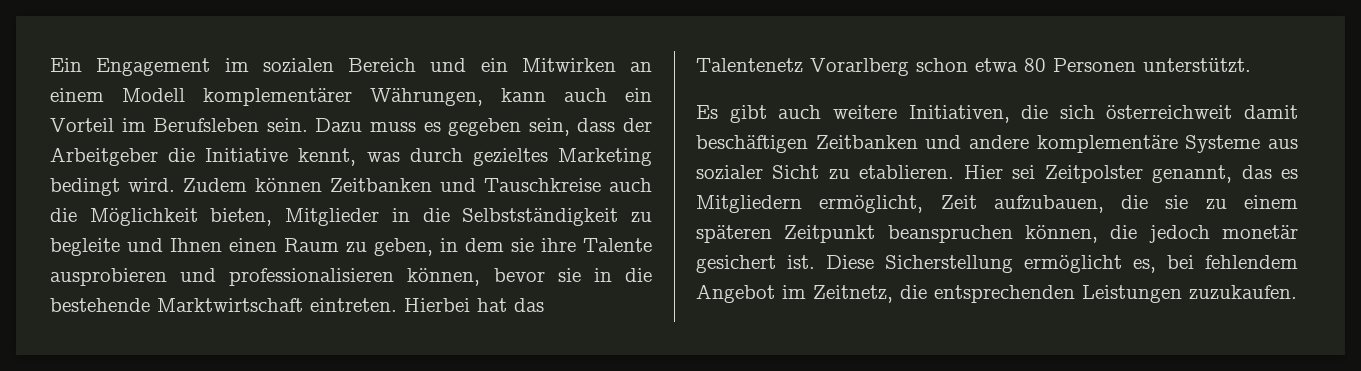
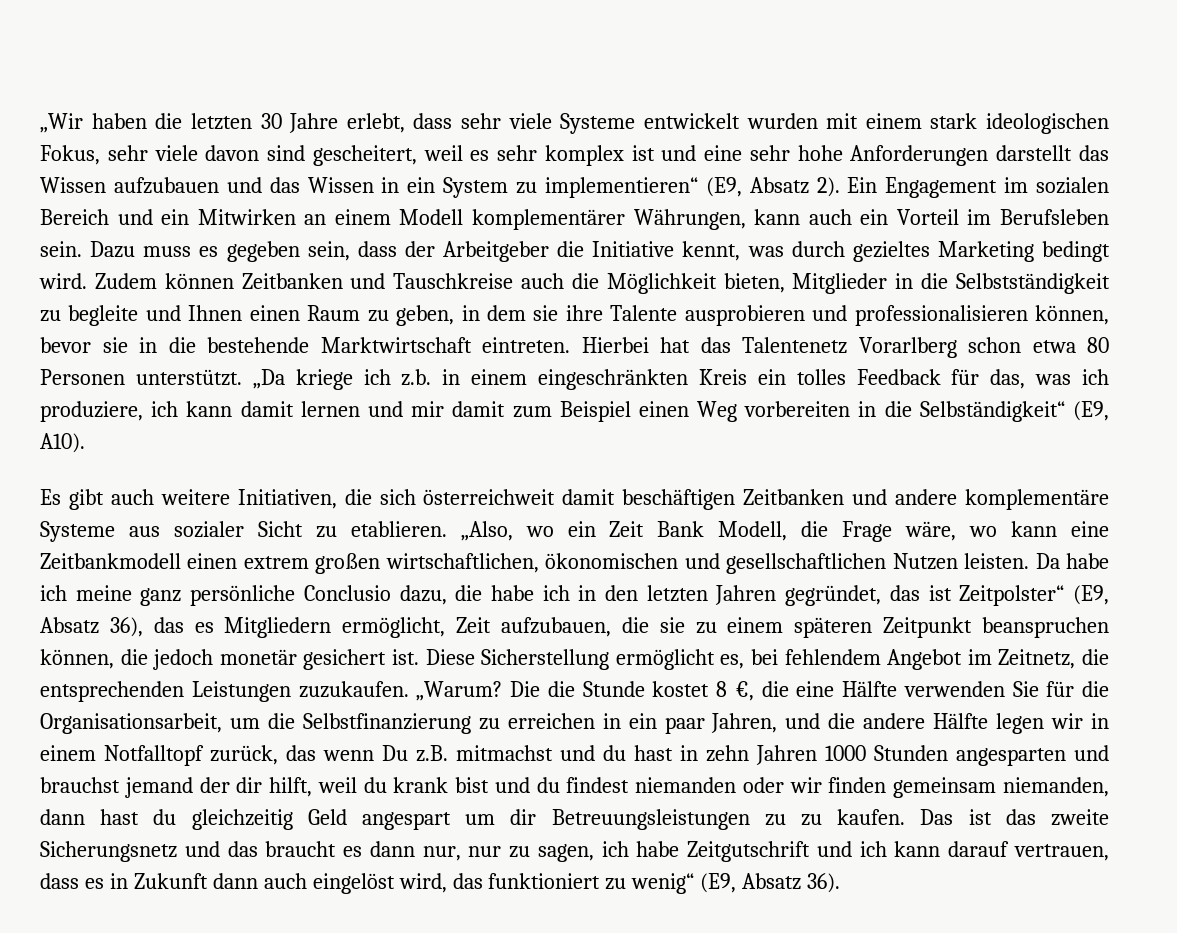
+ „Wir haben die letzten 30 Jahre erlebt, dass sehr viele Systeme entwickelt wurden mit einem stark ideologischen Fokus, sehr viele davon sind gescheitert, weil es sehr komplex ist und eine sehr hohe Anforderungen darstellt das Wissen aufzubauen und das Wissen in ein System zu implementieren“ (E9, Absatz 2).
+ „Da kriege ich z.b. in einem eingeschränkten Kreis ein tolles Feedback für das, was ich produziere, ich kann damit lernen und mir damit zum Beispiel einen Weg vorbereiten in die Selbständigkeit“ (E9, A10).
- Hier sei Zeitpolster genannt, das es Mitgliedern ermöglicht, Zeit aufzubauen, die sie zu einem späteren Zeitpunkt beanspruchen können, die jedoch monetär gesichert ist.
+ „Also, wo ein Zeit Bank Modell, die Frage wäre, wo kann eine Zeitbankmodell einen extrem großen wirtschaftlichen, ökonomischen und gesellschaftlichen Nutzen leisten. Da habe ich meine ganz persönliche Conclusio dazu, die habe ich in den letzten Jahren gegründet, das ist Zeitpolster“ (E9, Absatz 36), das es Mitgliedern ermöglicht, Zeit aufzubauen, die sie zu einem späteren Zeitpunkt beanspruchen können, die jedoch monetär gesichert ist.
+ „Warum? Die die Stunde kostet 8 €, die eine Hälfte verwenden Sie für die Organisationsarbeit, um die Selbstfinanzierung zu erreichen in ein paar Jahren, und die andere Hälfte legen wir in einem Notfalltopf zurück, das wenn Du z.B. mitmachst und du hast in zehn Jahren 1000 Stunden angesparten und brauchst jemand der dir hilft, weil du krank bist und du findest niemanden oder wir finden gemeinsam niemanden, dann hast du gleichzeitig Geld angespart um dir Betreuungsleistungen zu zu kaufen. Das ist das zweite Sicherungsnetz und das braucht es dann nur, nur zu sagen, ich habe Zeitgutschrift und ich kann darauf vertrauen, dass es in Zukunft dann auch eingelöst wird, das funktioniert zu wenig“ (E9, Absatz 36).

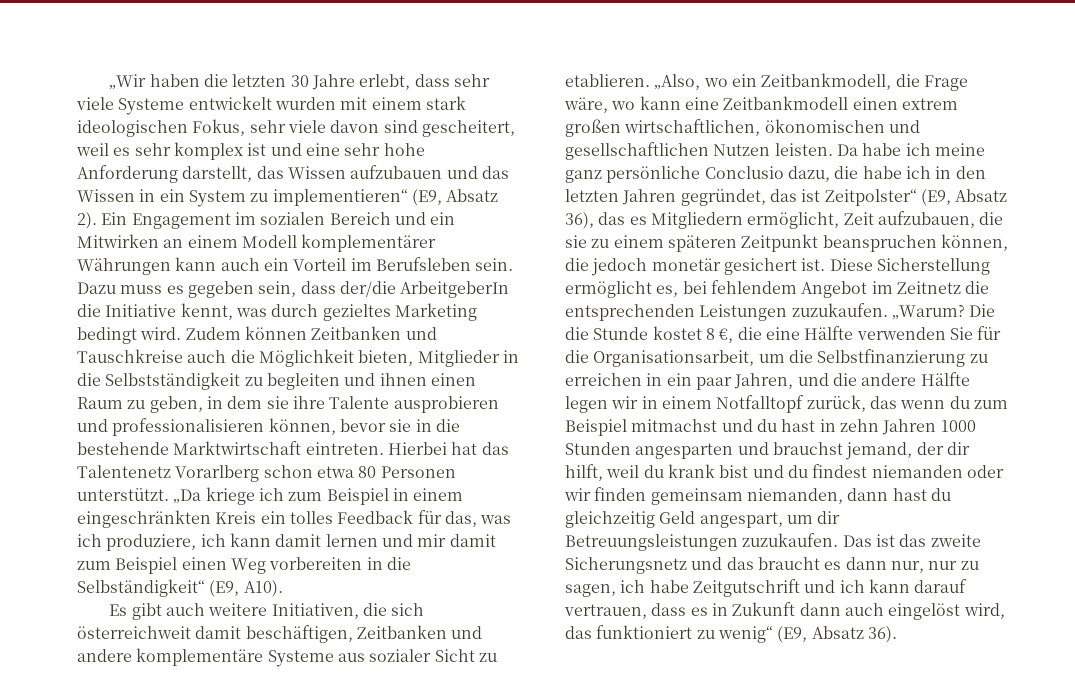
- „Wir haben die letzten 30 Jahre erlebt, dass sehr viele Systeme entwickelt wurden mit einem stark ideologischen Fokus, sehr viele davon sind gescheitert, weil es sehr komplex ist und eine sehr hohe Anforderungen darstellt das Wissen aufzubauen und das Wissen in ein System zu implementieren“ (E9, Absatz 2).
+ „Wir haben die letzten 30 Jahre erlebt, dass sehr viele Systeme entwickelt wurden mit einem stark ideologischen Fokus, sehr viele davon sind gescheitert, weil es sehr komplex ist und eine sehr hohe Anforderung darstellt, das Wissen aufzubauen und das Wissen in ein System zu implementieren“ (E9, Absatz 2).
- Ein Engagement im sozialen Bereich und ein Mitwirken an einem Modell komplementärer Währungen, kann auch ein Vorteil im Berufsleben sein.
+ Ein Engagement im sozialen Bereich und ein Mitwirken an einem Modell komplementärer Währungen kann auch ein Vorteil im Berufsleben sein.
- Dazu muss es gegeben sein, dass der Arbeitgeber die Initiative kennt, was durch gezieltes Marketing bedingt wird.
+ Dazu muss es gegeben sein, dass der/die ArbeitgeberIn die Initiative kennt, was durch gezieltes Marketing bedingt wird.
- Zudem können Zeitbanken und Tauschkreise auch die Möglichkeit bieten, Mitglieder in die Selbstständigkeit zu begleite und Ihnen einen Raum zu geben, in dem sie ihre Talente ausprobieren und professionalisieren können, bevor sie in die bestehende Marktwirtschaft eintreten.
+ Zudem können Zeitbanken und Tauschkreise auch die Möglichkeit bieten, Mitglieder in die Selbstständigkeit zu begleiten und ihnen einen Raum zu geben, in dem sie ihre Talente ausprobieren und professionalisieren können, bevor sie in die bestehende Marktwirtschaft eintreten.
- „Da kriege ich z.b. in einem eingeschränkten Kreis ein tolles Feedback für das, was ich produziere, ich kann damit lernen und mir damit zum Beispiel einen Weg vorbereiten in die Selbständigkeit“ (E9, A10).
+ „Da kriege ich zum Beispiel in einem eingeschränkten Kreis ein tolles Feedback für das, was ich produziere, ich kann damit lernen und mir damit zum Beispiel einen Weg vorbereiten in die Selbständigkeit“ (E9, A10).
- Es gibt auch weitere Initiativen, die sich österreichweit damit beschäftigen Zeitbanken und andere komplementäre Systeme aus sozialer Sicht zu etablieren.
+ Es gibt auch weitere Initiativen, die sich österreichweit damit beschäftigen, Zeitbanken und andere komplementäre Systeme aus sozialer Sicht zu etablieren.
- „Also, wo ein Zeit Bank Modell, die Frage wäre, wo kann eine Zeitbankmodell einen extrem großen wirtschaftlichen, ökonomischen und gesellschaftlichen Nutzen leisten.
+ „Also, wo ein Zeitbankmodell, die Frage wäre, wo kann eine Zeitbankmodell einen extrem großen wirtschaftlichen, ökonomischen und gesellschaftlichen Nutzen leisten.
- Diese Sicherstellung ermöglicht es, bei fehlendem Angebot im Zeitnetz, die entsprechenden Leistungen zuzukaufen.
+ Diese Sicherstellung ermöglicht es, bei fehlendem Angebot im Zeitnetz die entsprechenden Leistungen zuzukaufen.
- Die die Stunde kostet 8 €, die eine Hälfte verwenden Sie für die Organisationsarbeit, um die Selbstfinanzierung zu erreichen in ein paar Jahren, und die andere Hälfte legen wir in einem Notfalltopf zurück, das wenn Du z.B. mitmachst und du hast in zehn Jahren 1000 Stunden angesparten und brauchst jemand der dir hilft, weil du krank bist und du findest niemanden oder wir finden gemeinsam niemanden, dann hast du gleichzeitig Geld angespart um dir Betreuungsleistungen zu zu kaufen.
+ Die die Stunde kostet 8 €, die eine Hälfte verwenden Sie für die Organisationsarbeit, um die Selbstfinanzierung zu erreichen in ein paar Jahren, und die andere Hälfte legen wir in einem Notfalltopf zurück, das wenn du zum Beispiel mitmachst und du hast in zehn Jahren 1000 Stunden angesparten und brauchst jemand, der dir hilft, weil du krank bist und du findest niemanden oder wir finden gemeinsam niemanden, dann hast du gleichzeitig Geld angespart, um dir Betreuungsleistungen zuzukaufen.

